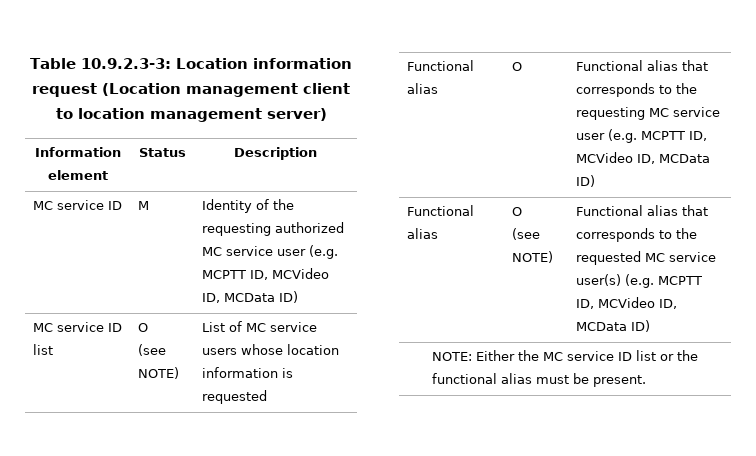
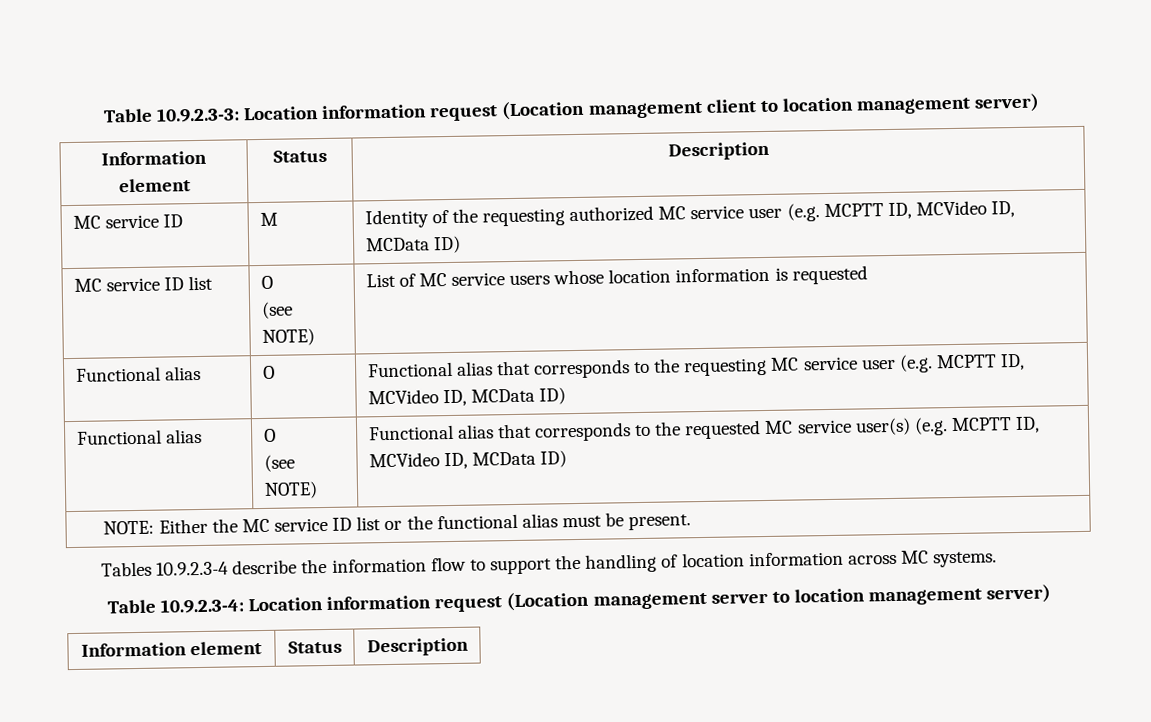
+ Tables 10.9.2.3-4 describe the information flow to support the handling of location information across MC systems.
+ Table 10.9.2.3-4: Location information request (Location management server to location management server)
+ Information element | Status | Description

